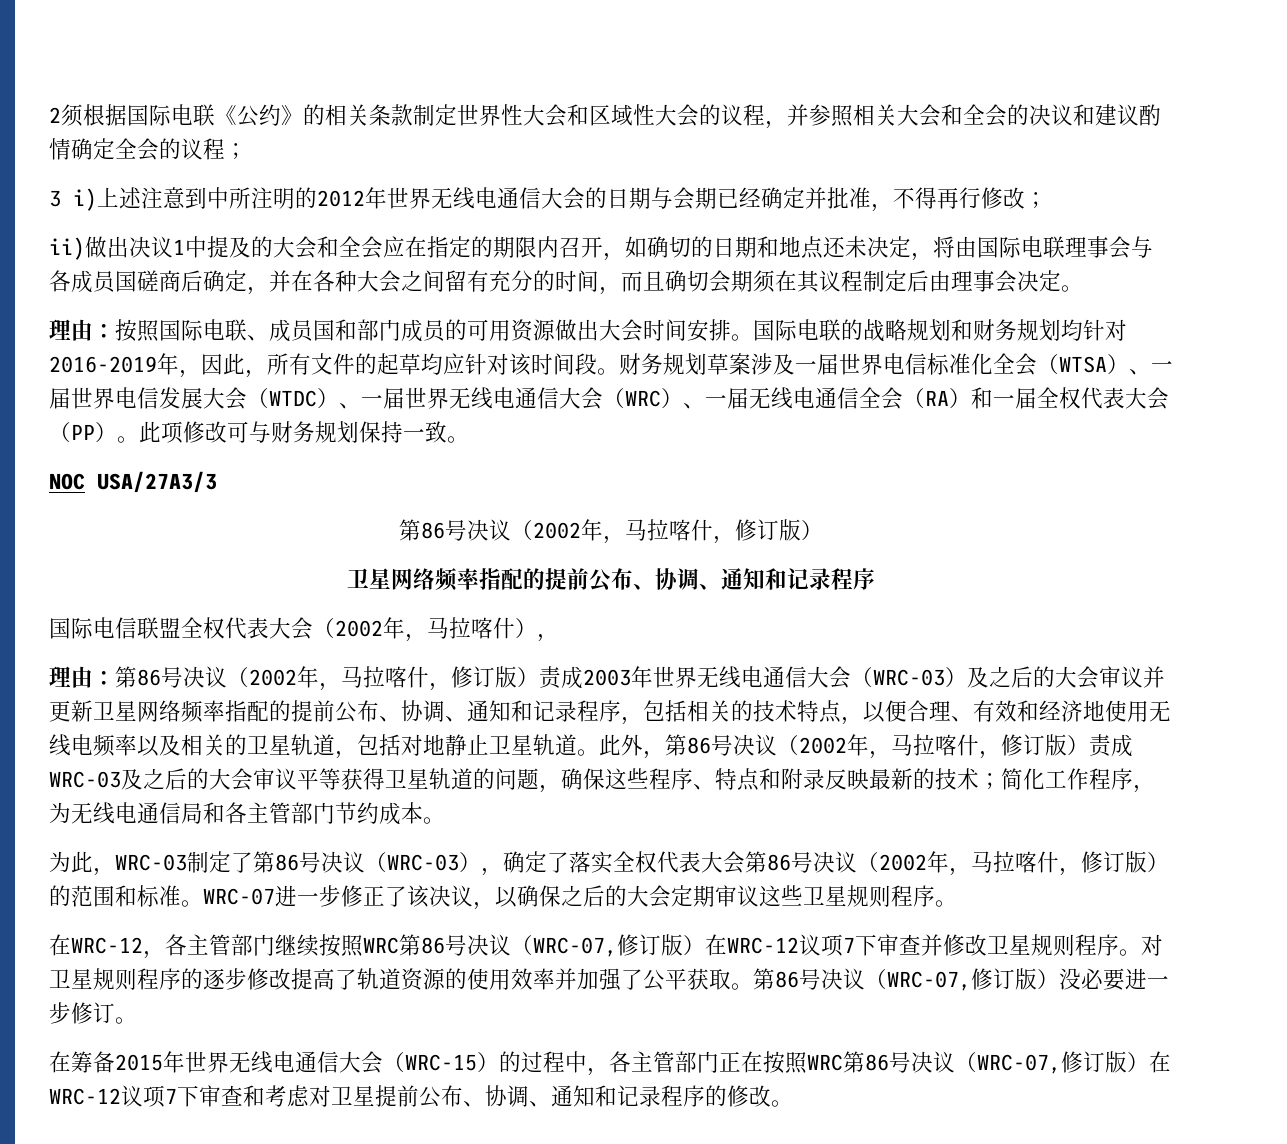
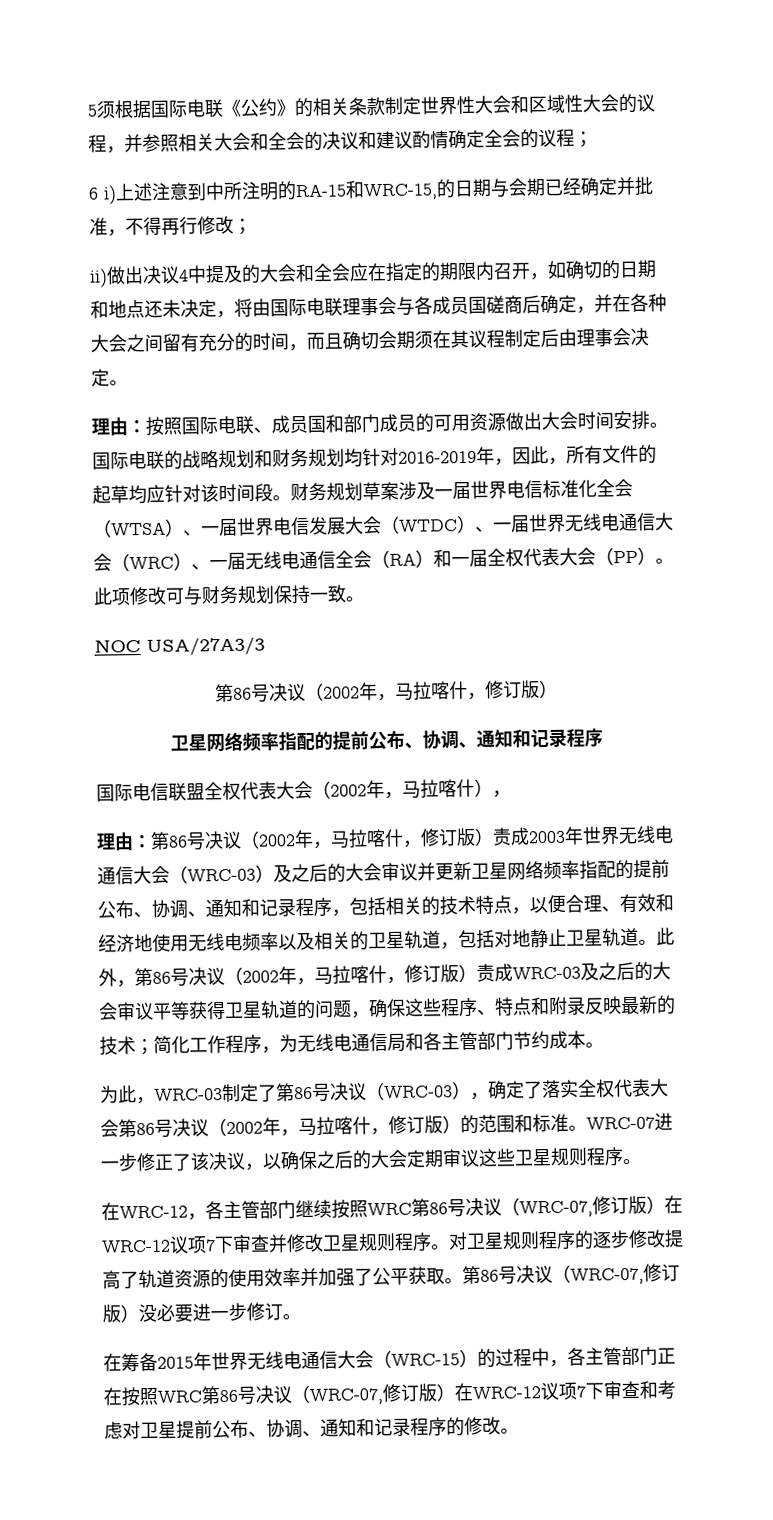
- 2须根据国际电联《公约》的相关条款制定世界性大会和区域性大会的议程，并参照相关大会和全会的决议和建议酌情确定全会的议程；
+ 5须根据国际电联《公约》的相关条款制定世界性大会和区域性大会的议程，并参照相关大会和全会的决议和建议酌情确定全会的议程；
- 3 i)上述注意到中所注明的2012年世界无线电通信大会的日期与会期已经确定并批准，不得再行修改；
+ 6 i)上述注意到中所注明的RA-15和WRC-15,的日期与会期已经确定并批准，不得再行修改；
- ii)做出决议1中提及的大会和全会应在指定的期限内召开，如确切的日期和地点还未决定，将由国际电联理事会与各成员国磋商后确定，并在各种大会之间留有充分的时间，而且确切会期须在其议程制定后由理事会决定。
+ ii)做出决议4中提及的大会和全会应在指定的期限内召开，如确切的日期和地点还未决定，将由国际电联理事会与各成员国磋商后确定，并在各种大会之间留有充分的时间，而且确切会期须在其议程制定后由理事会决定。

